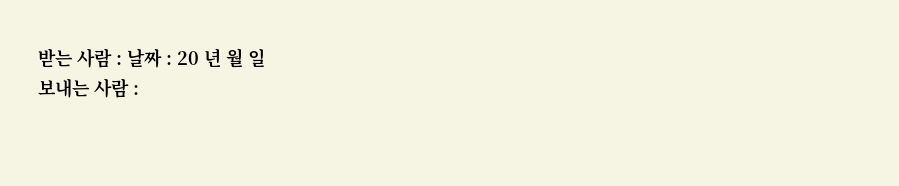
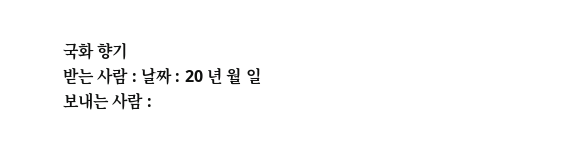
+ 국화 향기

